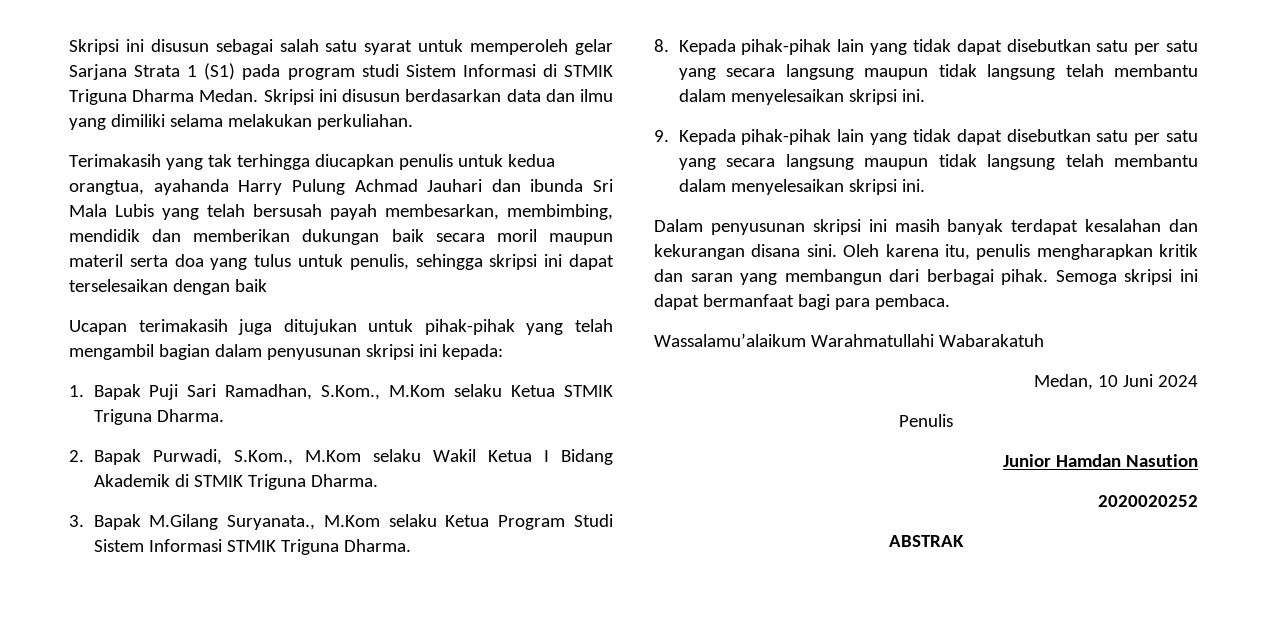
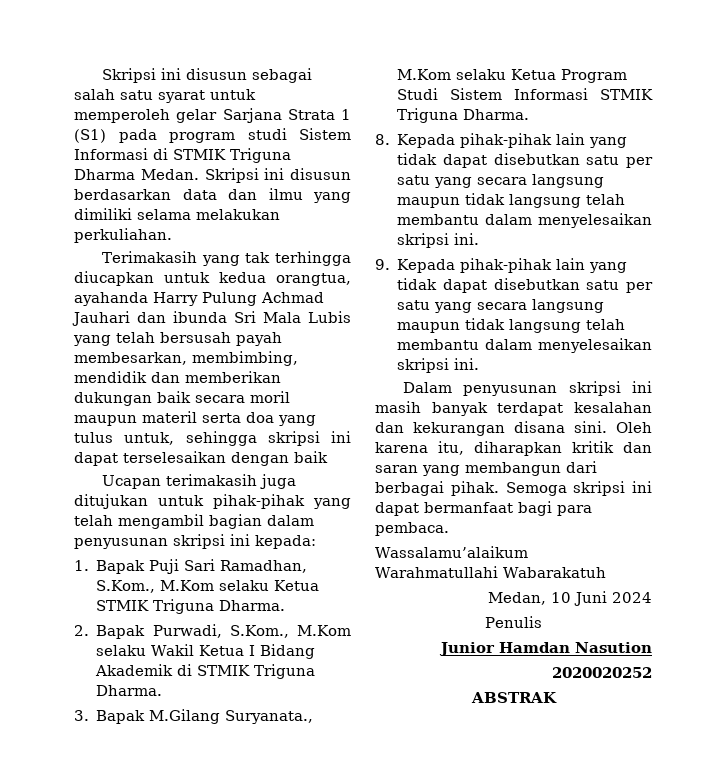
- Terimakasih yang tak terhingga diucapkan penulis untuk kedua orangtua, ayahanda Harry Pulung Achmad Jauhari dan ibunda Sri Mala Lubis yang telah bersusah payah membesarkan, membimbing, mendidik dan memberikan dukungan baik secara moril maupun materil serta doa yang tulus untuk penulis, sehingga skripsi ini dapat terselesaikan dengan baik
+ Terimakasih yang tak terhingga diucapkan untuk kedua orangtua, ayahanda Harry Pulung Achmad Jauhari dan ibunda Sri Mala Lubis yang telah bersusah payah membesarkan, membimbing, mendidik dan memberikan dukungan baik secara moril maupun materil serta doa yang tulus untuk, sehingga skripsi ini dapat terselesaikan dengan baik
- Oleh karena itu, penulis mengharapkan kritik dan saran yang membangun dari berbagai pihak.
+ Oleh karena itu, diharapkan kritik dan saran yang membangun dari berbagai pihak.

